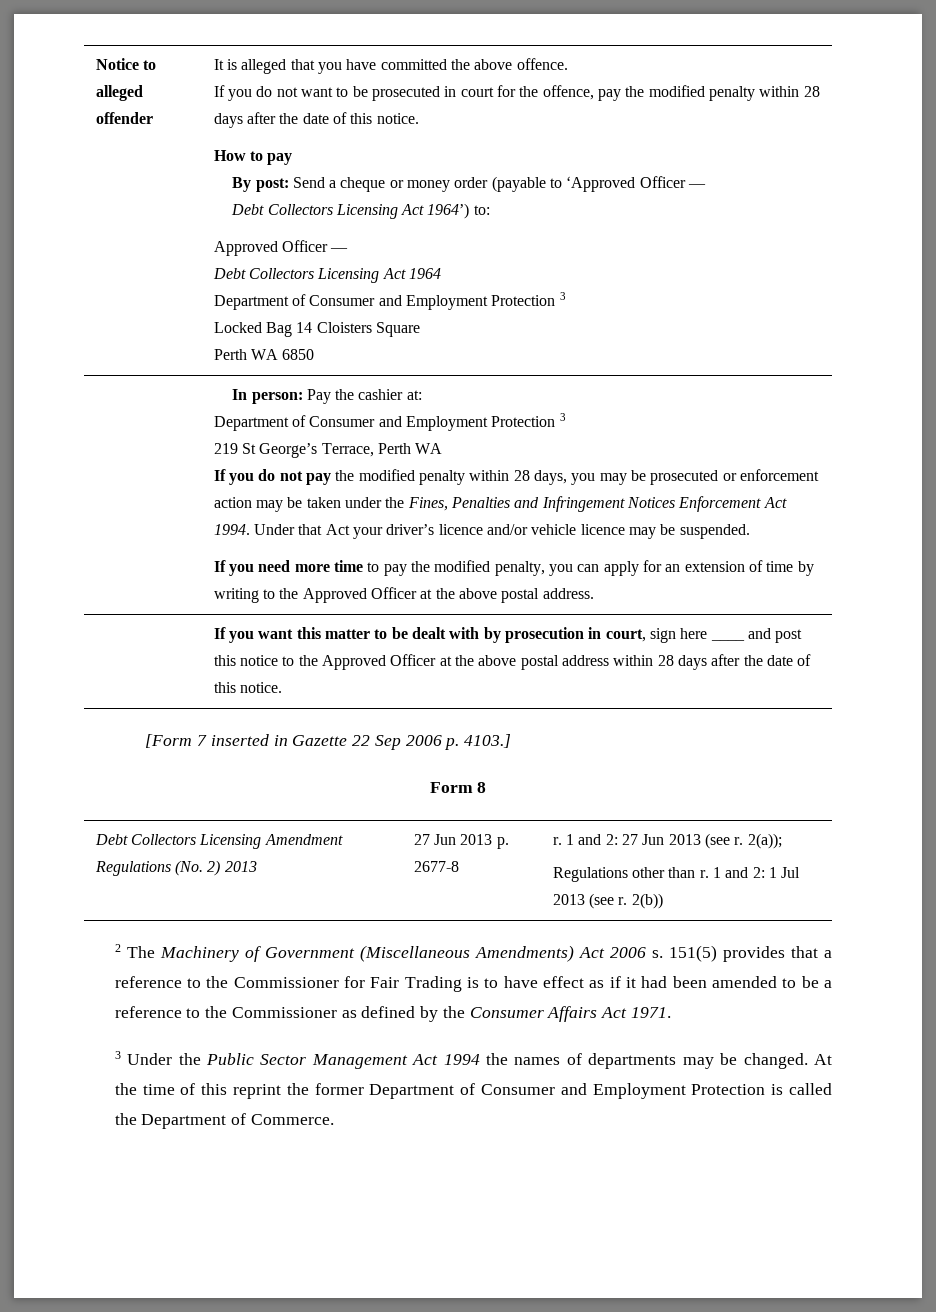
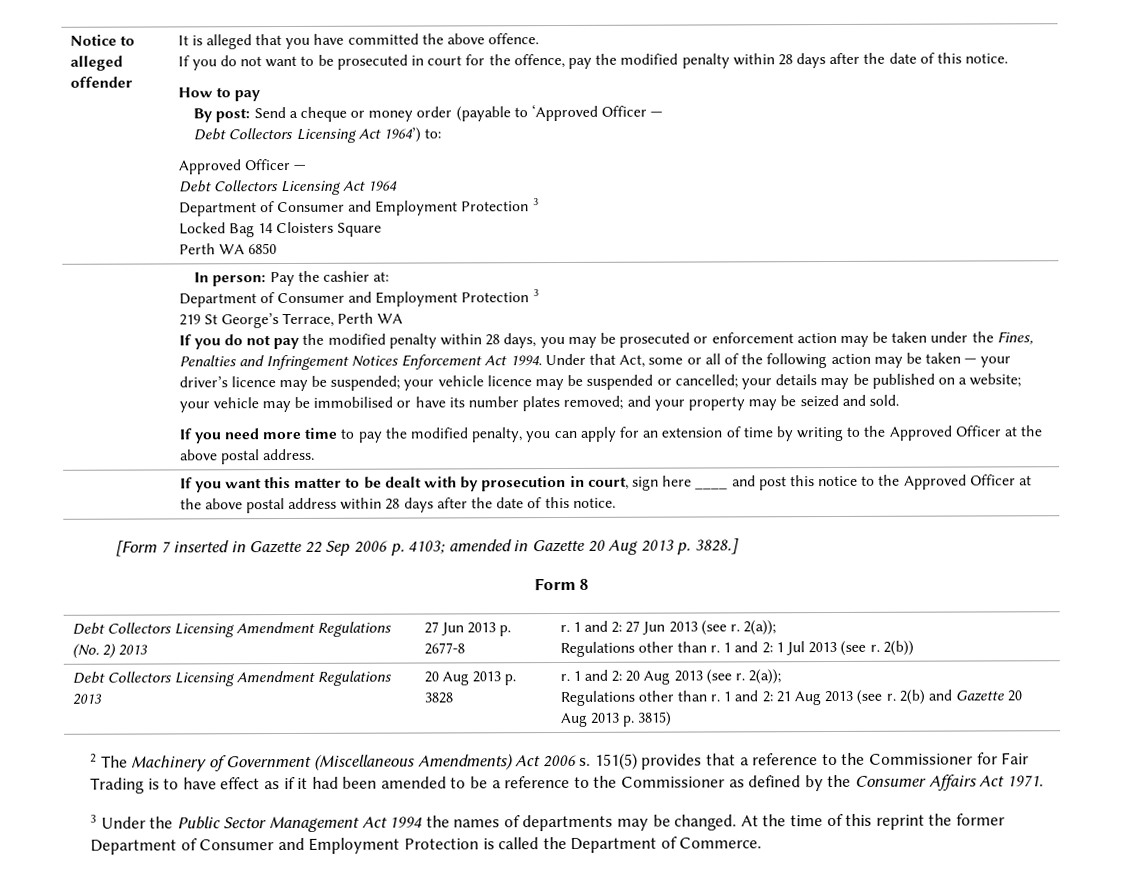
- Under that Act your driver’s licence and/or vehicle licence may be suspended.
+ Under that Act, some or all of the following action may be taken — your driver’s licence may be suspended; your vehicle licence may be suspended or cancelled; your details may be published on a website; your vehicle may be immobilised or have its number plates removed; and your property may be seized and sold.
- [Form 7 inserted in Gazette 22 Sep 2006 p. 4103.]
+ [Form 7 inserted in Gazette 22 Sep 2006 p. 4103; amended in Gazette 20 Aug 2013 p. 3828.]
+ Debt Collectors Licensing Amendment Regulations 2013 | 20 Aug 2013 p. 3828 | r. 1 and 2: 20 Aug 2013 (see r. 2(a));
+ Regulations other than r. 1 and 2: 21 Aug 2013 (see r. 2(b) and Gazette 20 Aug 2013 p. 3815)

